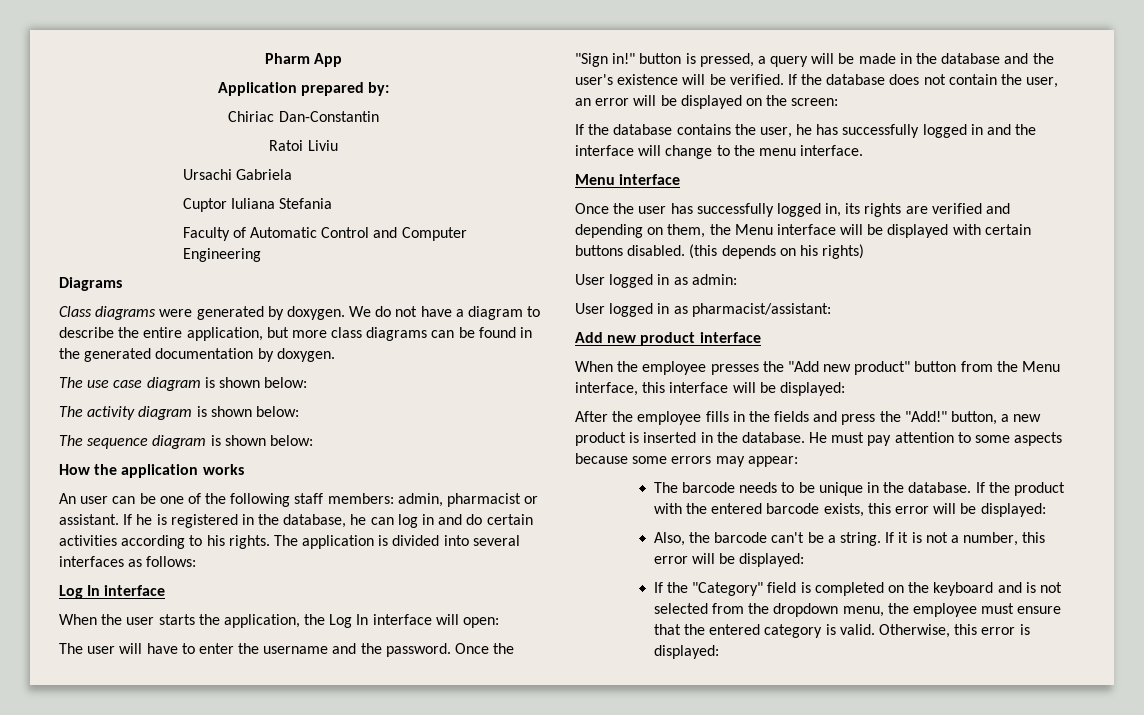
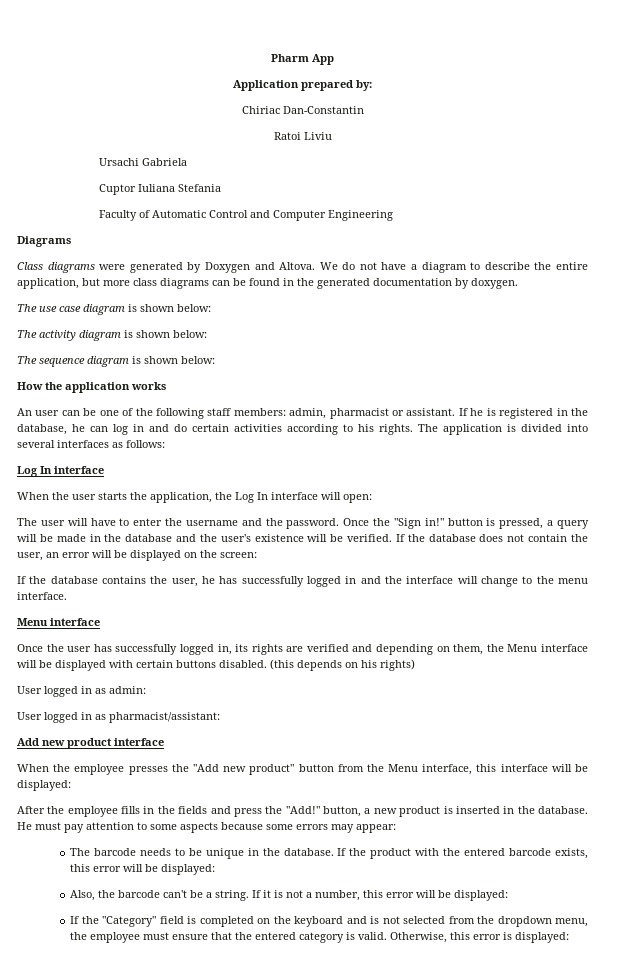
- Class diagrams were generated by doxygen.
+ Class diagrams were generated by Doxygen and Altova.

